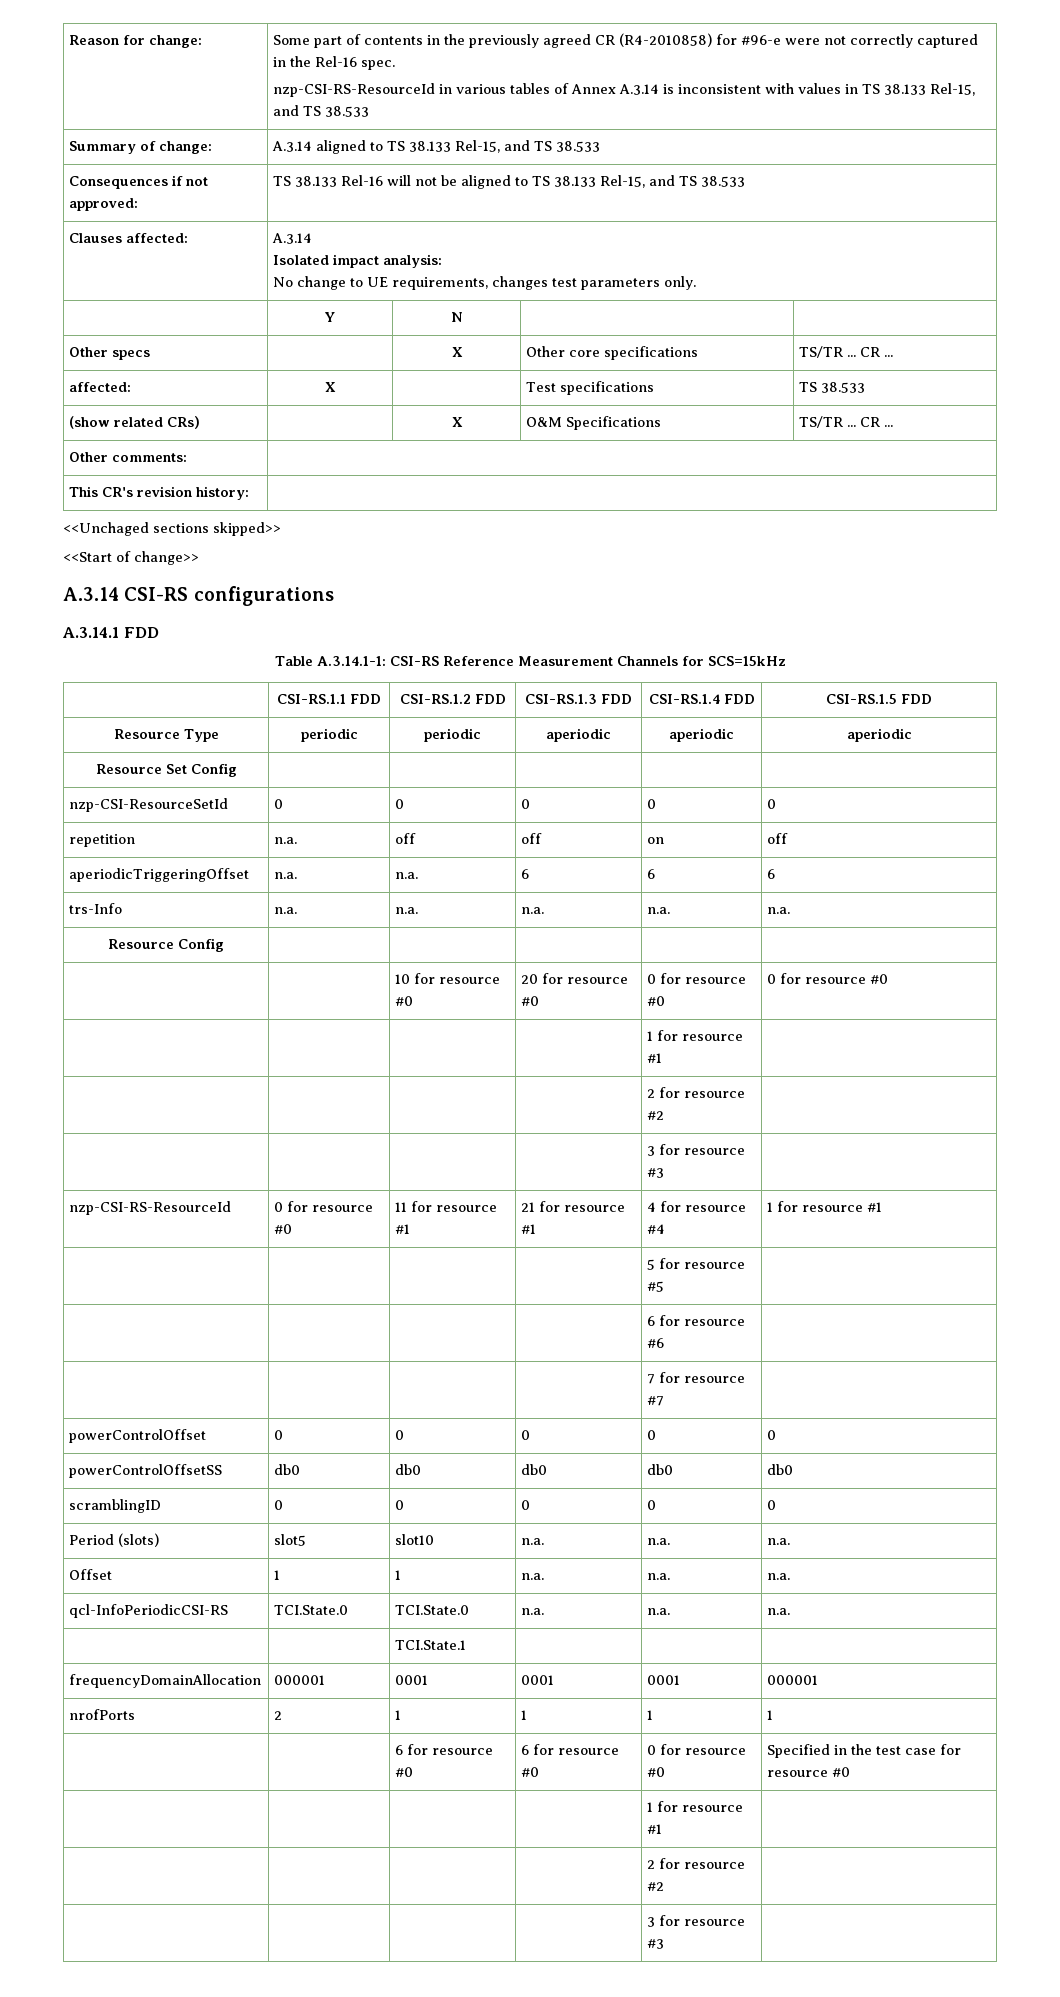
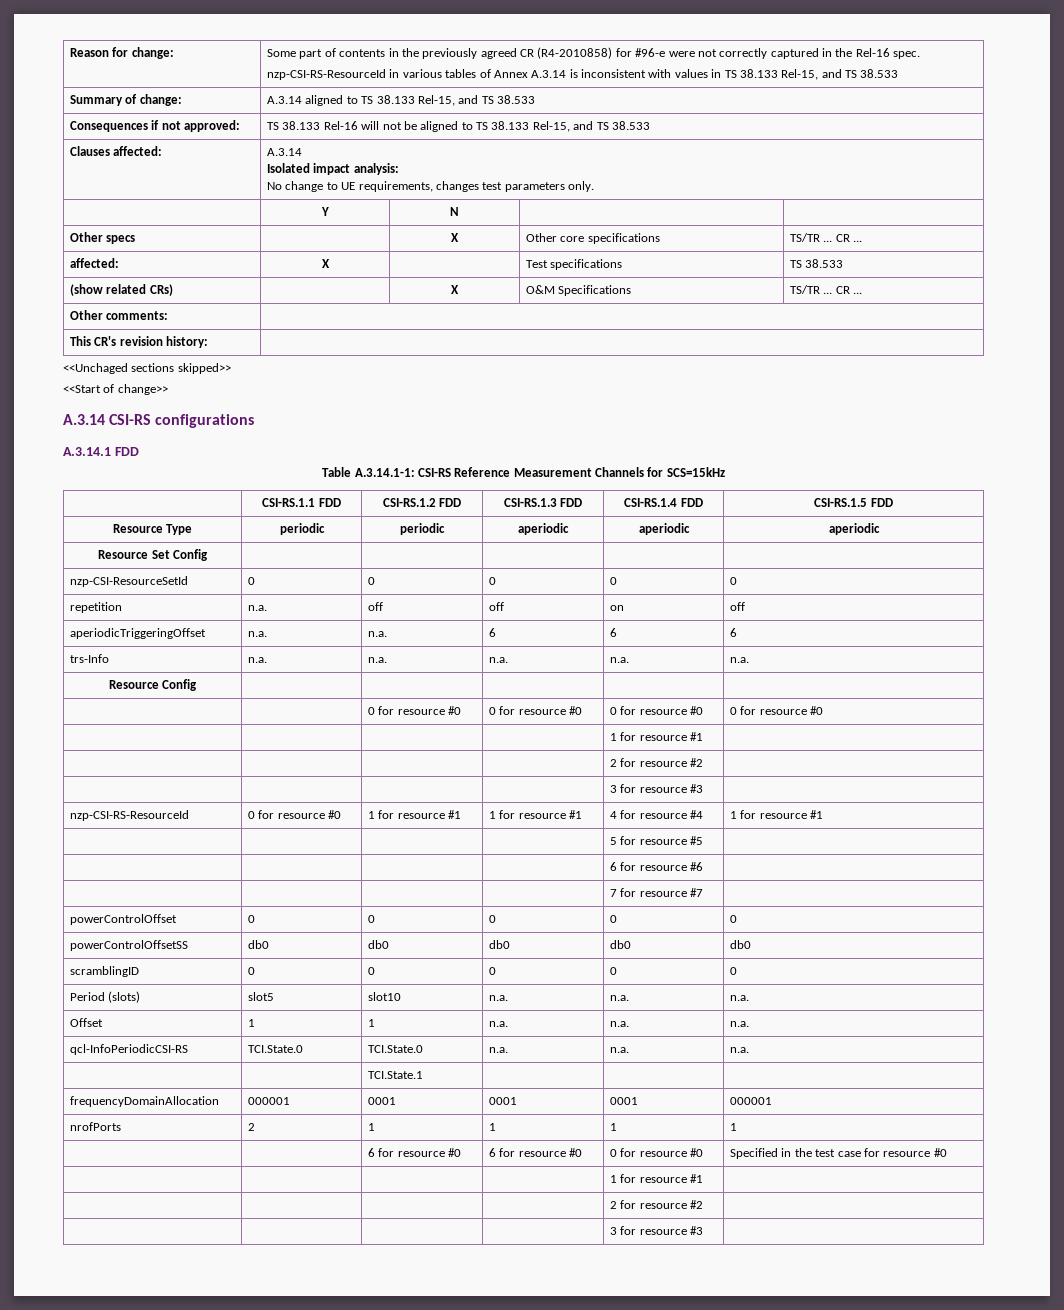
- | | 10 for resource #0 | 20 for resource #0 | 0 for resource #0 | 0 for resource #0
+ | | 0 for resource #0 | 0 for resource #0 | 0 for resource #0 | 0 for resource #0
- nzp-CSI-RS-ResourceId | 0 for resource #0 | 11 for resource #1 | 21 for resource #1 | 4 for resource #4 | 1 for resource #1
+ nzp-CSI-RS-ResourceId | 0 for resource #0 | 1 for resource #1 | 1 for resource #1 | 4 for resource #4 | 1 for resource #1

